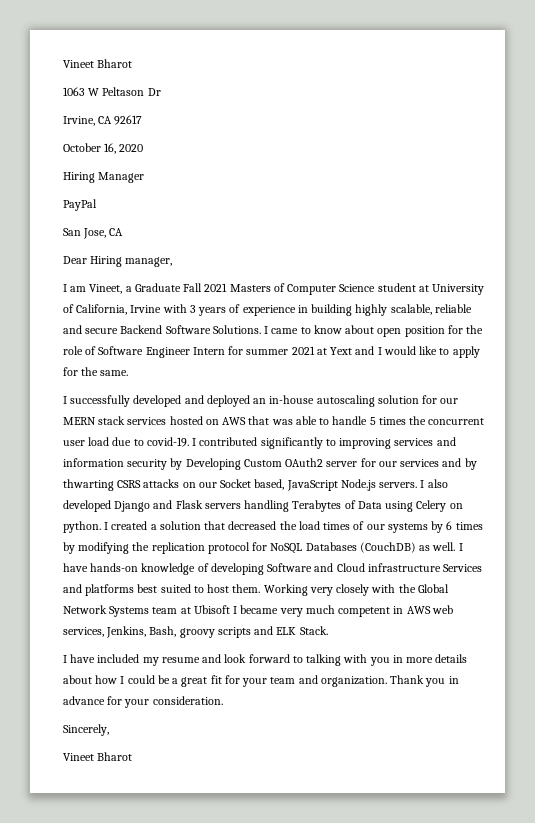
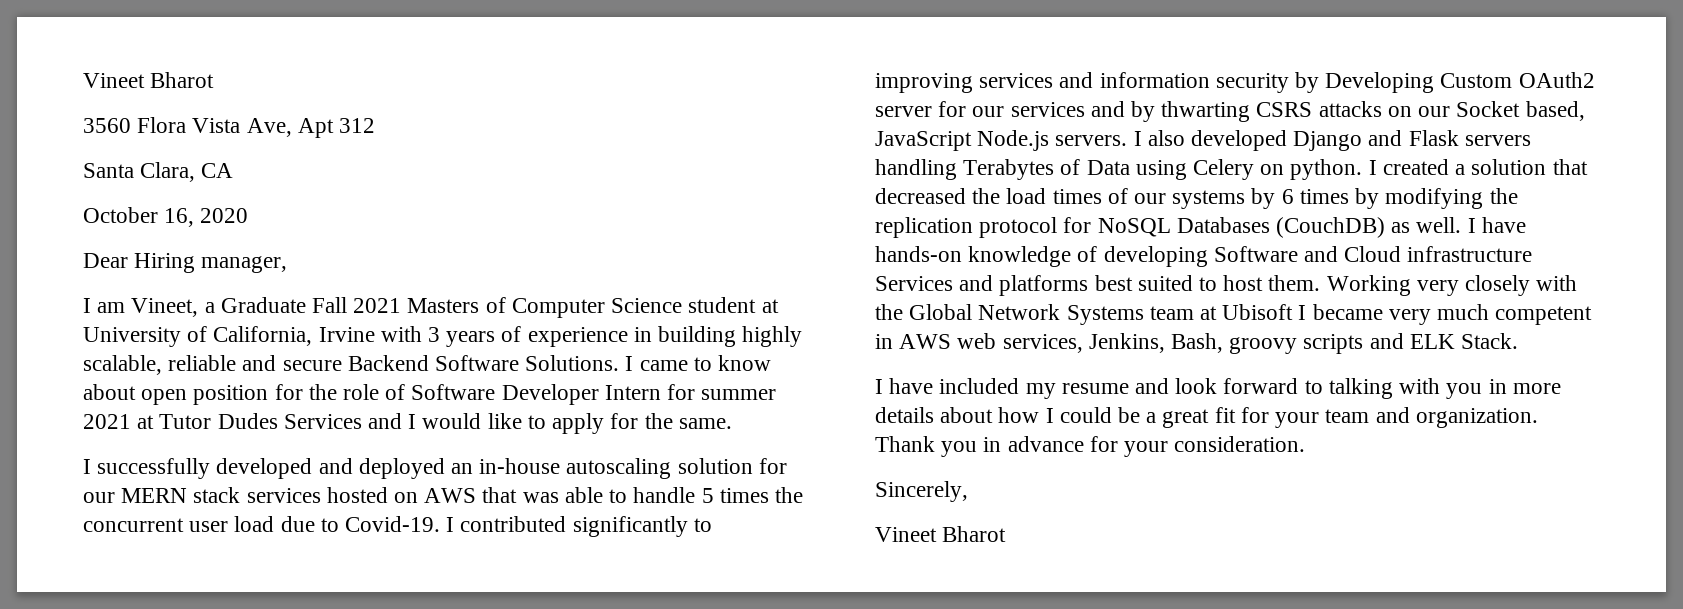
- 1063 W Peltason Dr
- Irvine, CA 92617
+ 3560 Flora Vista Ave, Apt 312
+ Santa Clara, CA
- Hiring Manager
- PayPal
- San Jose, CA
- I came to know about open position for the role of Software Engineer Intern for summer 2021 at Yext and I would like to apply for the same.
+ I came to know about open position for the role of Software Developer Intern for summer 2021 at Tutor Dudes Services and I would like to apply for the same.
- I successfully developed and deployed an in-house autoscaling solution for our MERN stack services hosted on AWS that was able to handle 5 times the concurrent user load due to covid-19.
+ I successfully developed and deployed an in-house autoscaling solution for our MERN stack services hosted on AWS that was able to handle 5 times the concurrent user load due to Covid-19.

